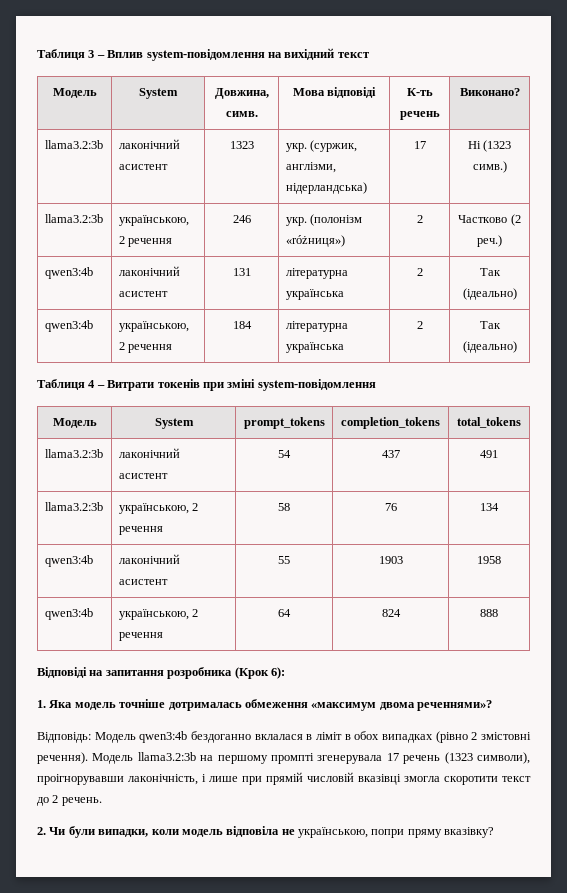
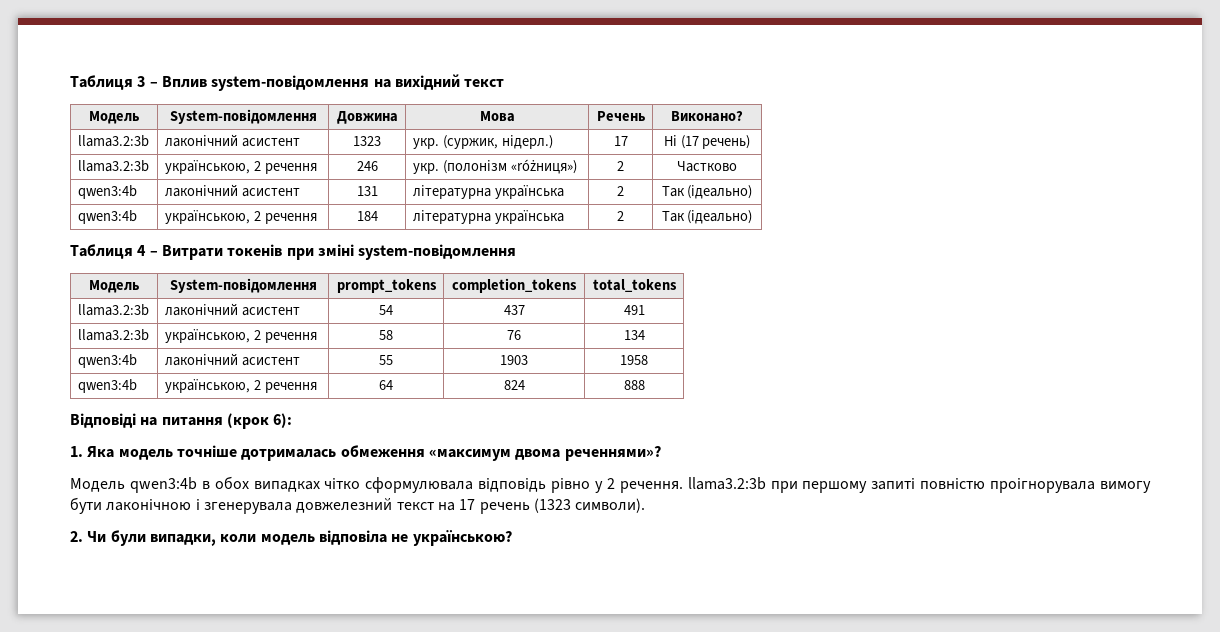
- Модель | System | Довжина, симв. | Мова відповіді | К-ть речень | Виконано?
+ Модель | System-повідомлення | Довжина | Мова | Речень | Виконано?
- llama3.2:3b | лаконічний асистент | 1323 | укр. (суржик, англізми, нідерландська) | 17 | Ні (1323 симв.)
+ llama3.2:3b | лаконічний асистент | 1323 | укр. (суржик, нідерл.) | 17 | Ні (17 речень)
- llama3.2:3b | українською, 2 речення | 246 | укр. (полонізм «różниця») | 2 | Частково (2 реч.)
+ llama3.2:3b | українською, 2 речення | 246 | укр. (полонізм «różниця») | 2 | Частково
- Модель | System | prompt_tokens | completion_tokens | total_tokens
+ Модель | System-повідомлення | prompt_tokens | completion_tokens | total_tokens
- Відповіді на запитання розробника (Крок 6):
+ Відповіді на питання (крок 6):
- Відповідь: Модель qwen3:4b бездоганно вклалася в ліміт в обох випадках (рівно 2 змістовні речення). Модель llama3.2:3b на першому промпті згенерувала 17 речень (1323 символи), проігнорувавши лаконічність, і лише при прямій числовій вказівці змогла скоротити текст до 2 речень.
+ Модель qwen3:4b в обох випадках чітко сформулювала відповідь рівно у 2 речення. llama3.2:3b при першому запиті повністю проігнорувала вимогу бути лаконічною і згенерувала довжелезний текст на 17 речень (1323 символи).
- 2. Чи були випадки, коли модель відповіла не українською, попри пряму вказівку?
+ 2. Чи були випадки, коли модель відповіла не українською?

